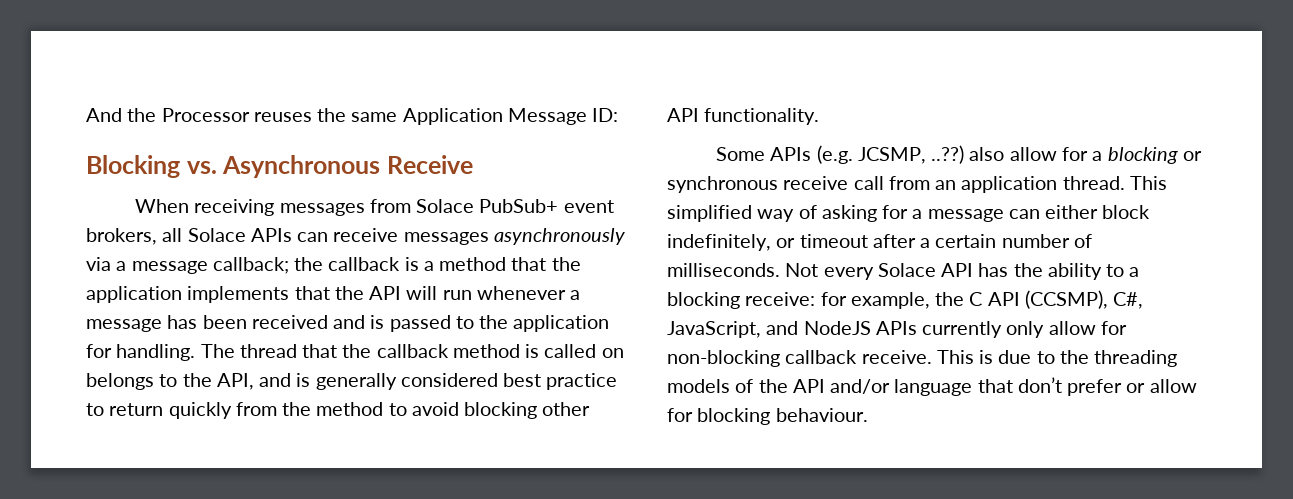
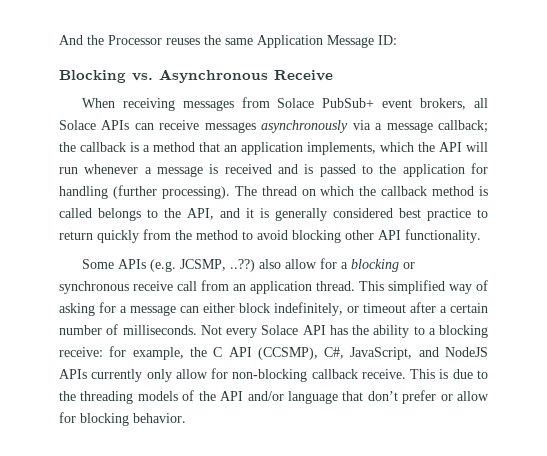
- the callback is a method that the application implements that the API will run whenever a message has been received and is passed to the application for handling. The thread that the callback method is called on belongs to the API, and is generally considered best practice to return quickly from the method to avoid blocking other API functionality.
+ the callback is a method that an application implements, which the API will run whenever a message is received and is passed to the application for handling (further processing). The thread on which the callback method is called belongs to the API, and it is generally considered best practice to return quickly from the method to avoid blocking other API functionality.
- This is due to the threading models of the API and/or language that don’t prefer or allow for blocking behaviour.
+ This is due to the threading models of the API and/or language that don’t prefer or allow for blocking behavior.

